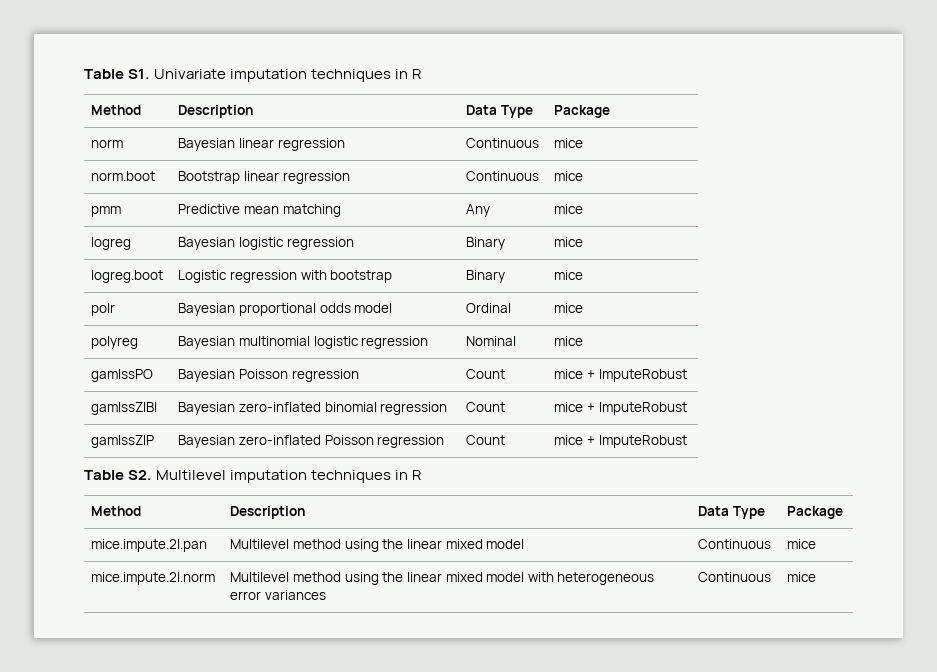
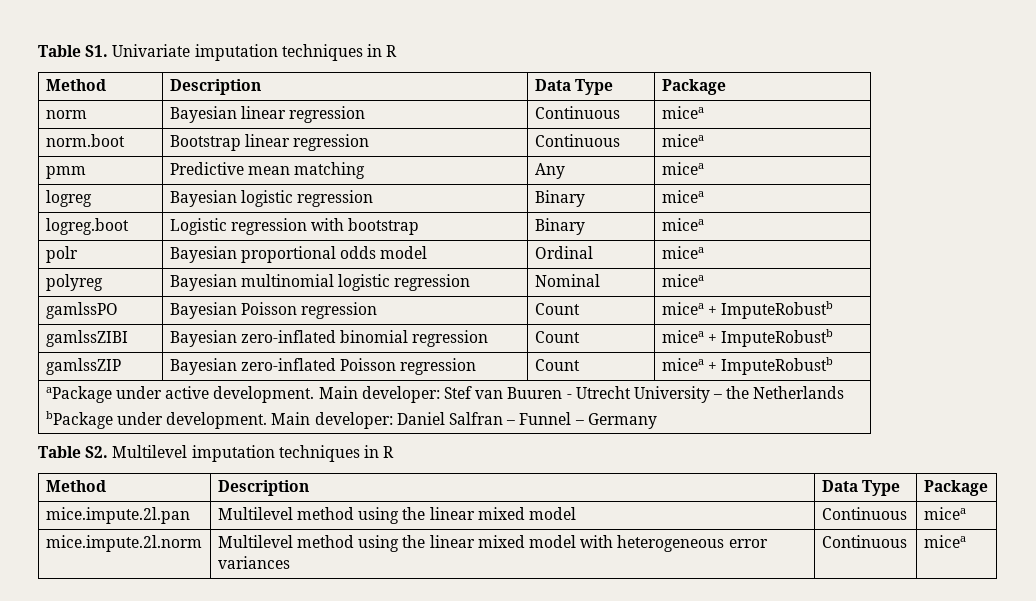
- norm | Bayesian linear regression | Continuous | mice
+ norm | Bayesian linear regression | Continuous | micea
- norm.boot | Bootstrap linear regression | Continuous | mice
+ norm.boot | Bootstrap linear regression | Continuous | micea
- pmm | Predictive mean matching | Any | mice
+ pmm | Predictive mean matching | Any | micea
- logreg | Bayesian logistic regression | Binary | mice
+ logreg | Bayesian logistic regression | Binary | micea
- logreg.boot | Logistic regression with bootstrap | Binary | mice
+ logreg.boot | Logistic regression with bootstrap | Binary | micea
- polr | Bayesian proportional odds model | Ordinal | mice
+ polr | Bayesian proportional odds model | Ordinal | micea
- polyreg | Bayesian multinomial logistic regression | Nominal | mice
+ polyreg | Bayesian multinomial logistic regression | Nominal | micea
- gamlssPO | Bayesian Poisson regression | Count | mice + ImputeRobust
+ gamlssPO | Bayesian Poisson regression | Count | micea + ImputeRobustb
- gamlssZIBI | Bayesian zero-inflated binomial regression | Count | mice + ImputeRobust
+ gamlssZIBI | Bayesian zero-inflated binomial regression | Count | micea + ImputeRobustb
- gamlssZIP | Bayesian zero-inflated Poisson regression | Count | mice + ImputeRobust
+ gamlssZIP | Bayesian zero-inflated Poisson regression | Count | micea + ImputeRobustb
+ aPackage under active development. Main developer: Stef van Buuren - Utrecht University – the Netherlands
+ bPackage under development. Main developer: Daniel Salfran – Funnel – Germany
- mice.impute.2l.pan | Multilevel method using the linear mixed model | Continuous | mice
+ mice.impute.2l.pan | Multilevel method using the linear mixed model | Continuous | micea
- mice.impute.2l.norm | Multilevel method using the linear mixed model with heterogeneous error variances | Continuous | mice
+ mice.impute.2l.norm | Multilevel method using the linear mixed model with heterogeneous error variances | Continuous | micea

